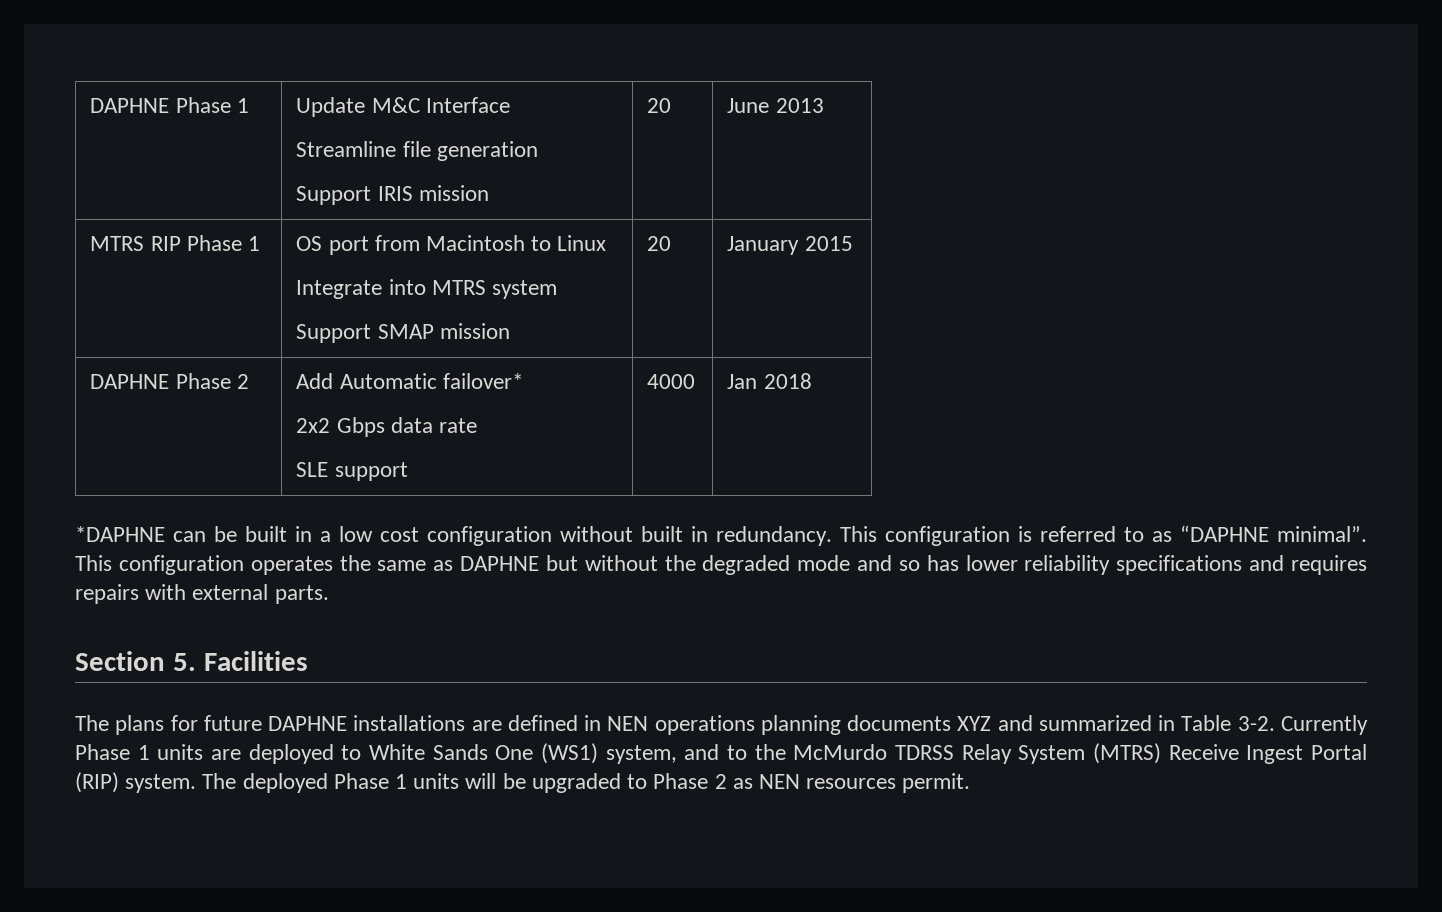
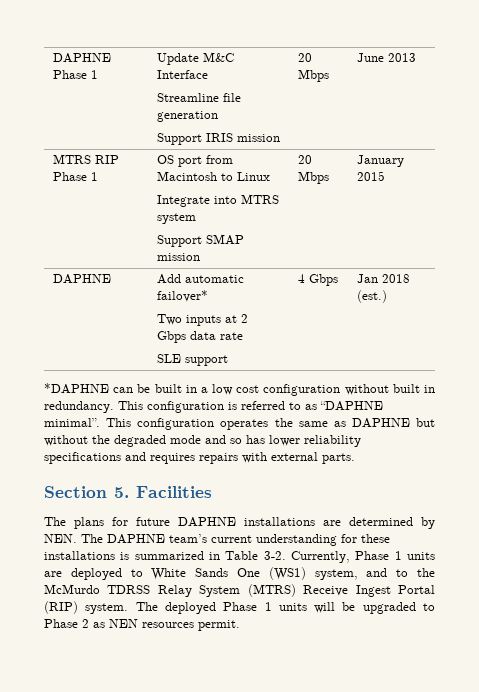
  DAPHNE Phase 1 | Update M&C Interface
  Streamline file generation
- Support IRIS mission | 20 | June 2013
+ Support IRIS mission | 20 Mbps | June 2013
  MTRS RIP Phase 1 | OS port from Macintosh to Linux
  Integrate into MTRS system
- Support SMAP mission | 20 | January 2015
+ Support SMAP mission | 20 Mbps | January 2015
- DAPHNE Phase 2 | Add Automatic failover*
- 2x2 Gbps data rate
- SLE support | 4000 | Jan 2018
+ DAPHNE | Add automatic failover*
+ Two inputs at 2 Gbps data rate
+ SLE support | 4 Gbps | Jan 2018 (est.)
- The plans for future DAPHNE installations are defined in NEN operations planning documents XYZ and summarized in Table 3-2.
+ The plans for future DAPHNE installations are determined by NEN. The DAPHNE team’s current understanding for these installations is summarized in Table 3-2.
- Currently Phase 1 units are deployed to White Sands One (WS1) system, and to the McMurdo TDRSS Relay System (MTRS) Receive Ingest Portal (RIP) system.
+ Currently, Phase 1 units are deployed to White Sands One (WS1) system, and to the McMurdo TDRSS Relay System (MTRS) Receive Ingest Portal (RIP) system.

